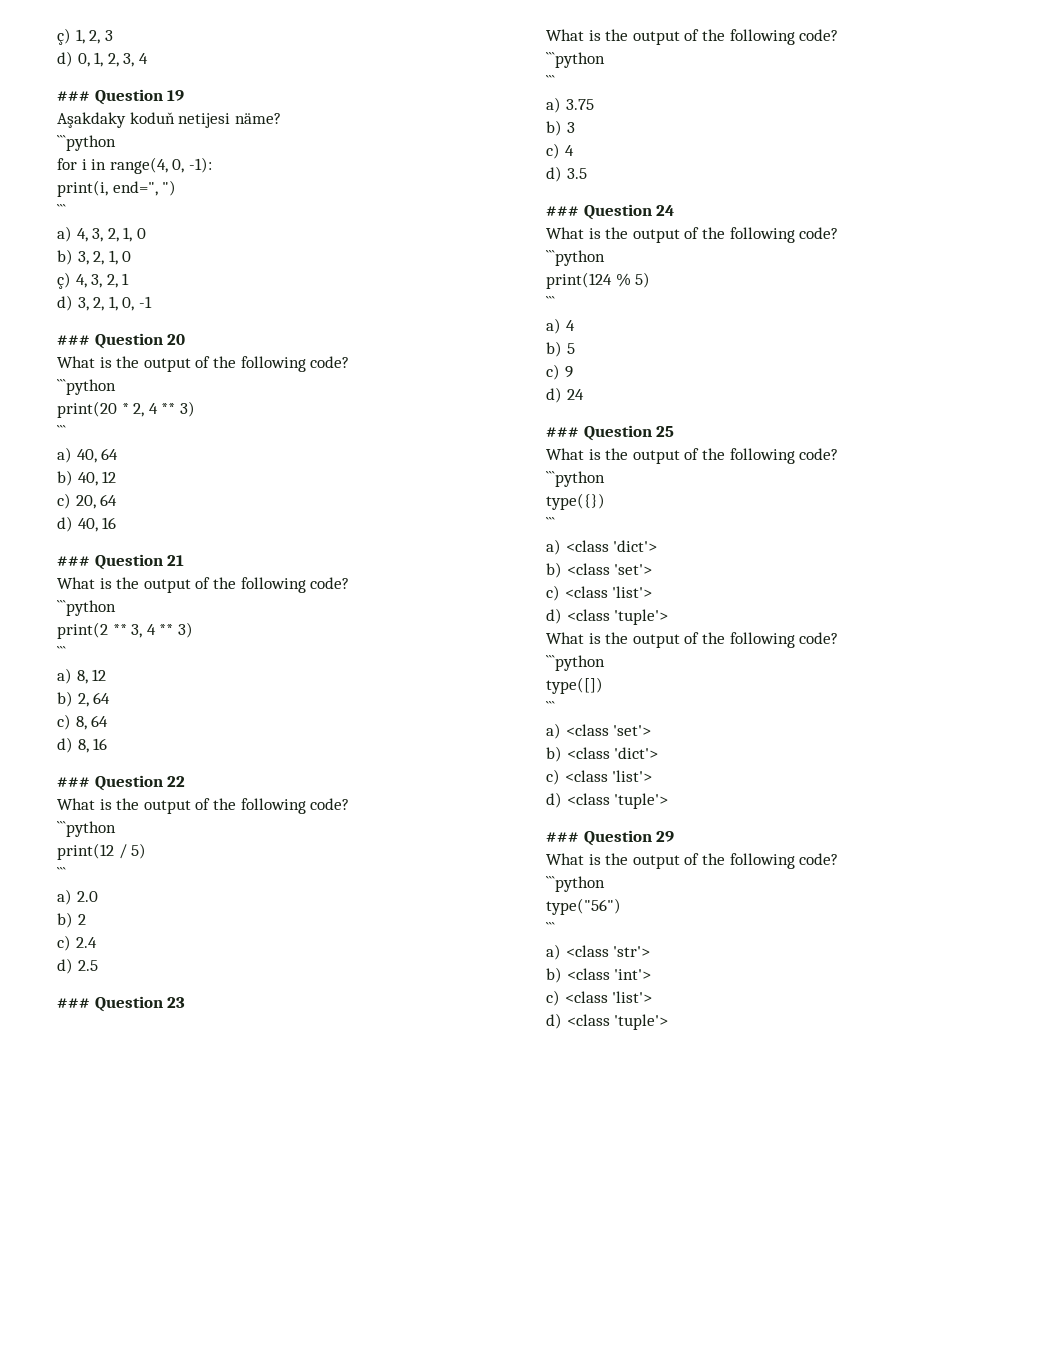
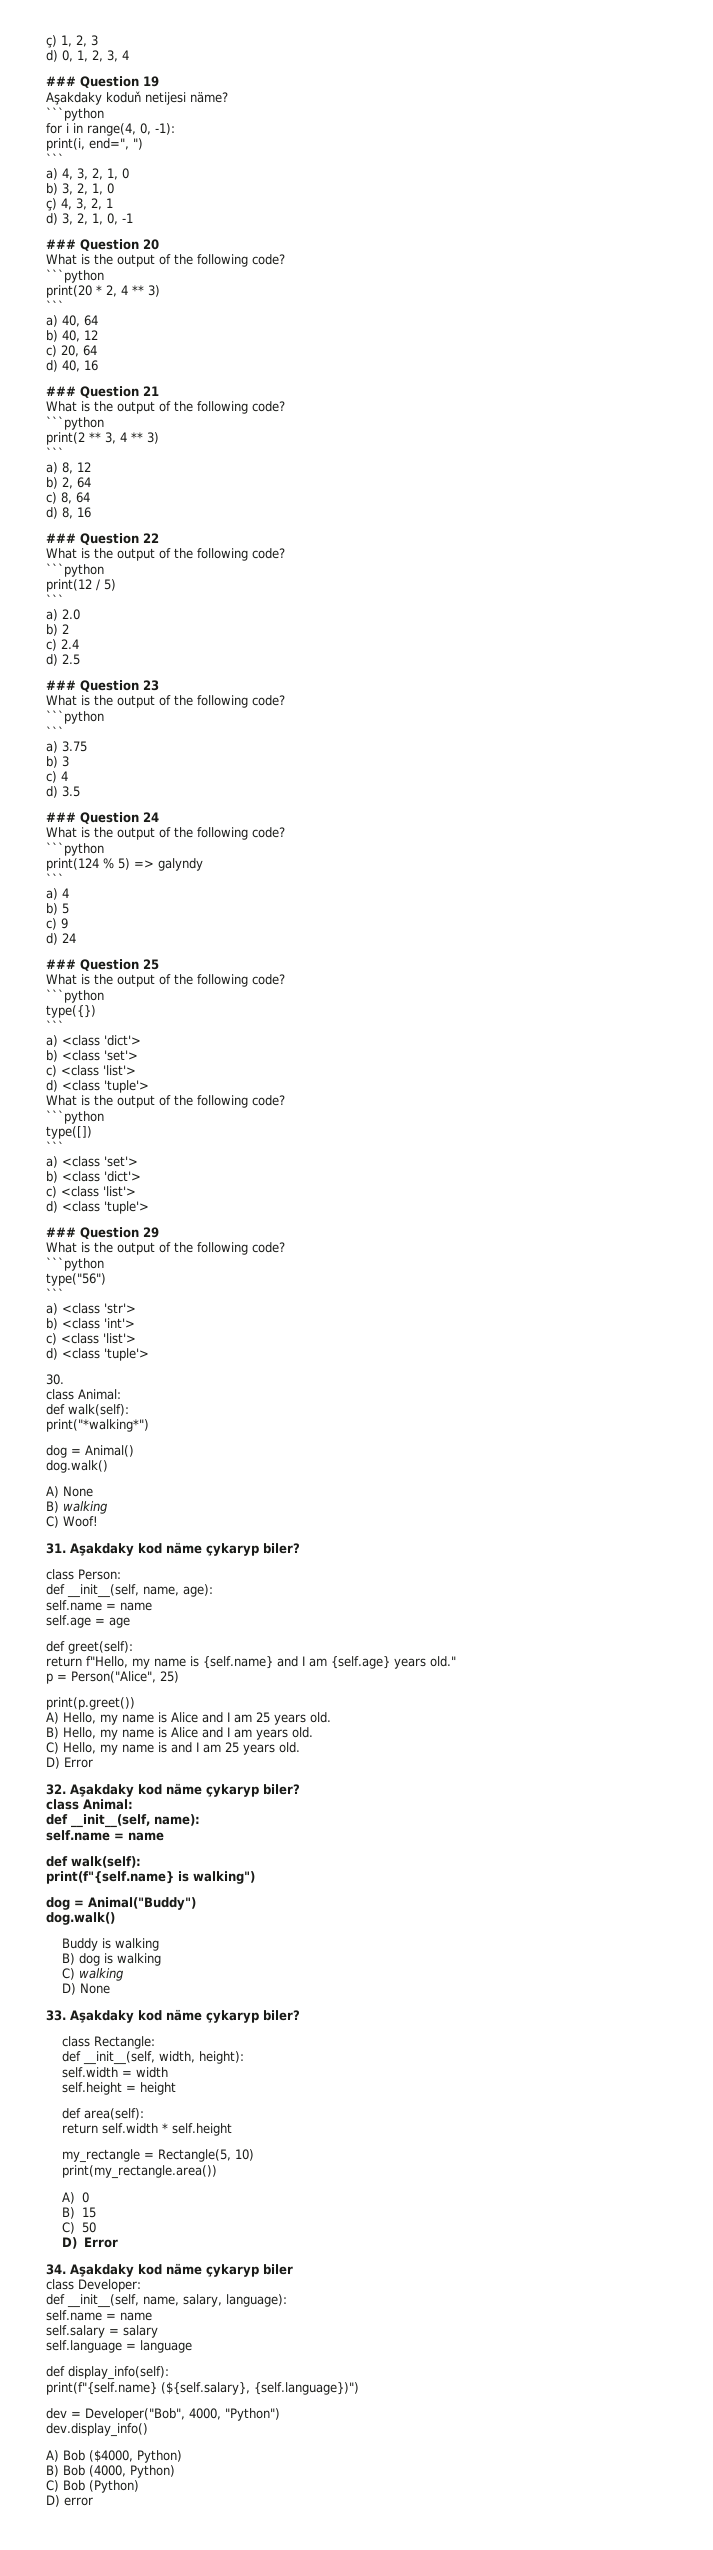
- print(124 % 5)
+ print(124 % 5) => galyndy
+ 30.
+ class Animal:
+ def walk(self):
+ print("*walking*")
+ dog = Animal()
+ dog.walk()
+ A) None
+ B) walking
+ C) Woof!
+ 31. Aşakdaky kod näme çykaryp biler?
+ class Person:
+ def __init__(self, name, age):
+ self.name = name
+ self.age = age
+ def greet(self):
+ return f"Hello, my name is {self.name} and I am {self.age} years old."
+ p = Person("Alice", 25)
+ print(p.greet())
+ A) Hello, my name is Alice and I am 25 years old.
+ B) Hello, my name is Alice and I am years old.
+ C) Hello, my name is and I am 25 years old.
+ D) Error
+ 32. Aşakdaky kod näme çykaryp biler?
+ class Animal:
+ def __init__(self, name):
+ self.name = name
+ def walk(self):
+ print(f"{self.name} is walking")
+ dog = Animal("Buddy")
+ dog.walk()
+ Buddy is walking
+ B) dog is walking
+ C) walking
+ D) None
+ 33. Aşakdaky kod näme çykaryp biler?
+ class Rectangle:
+ def __init__(self, width, height):
+ self.width = width
+ self.height = height
+ def area(self):
+ return self.width * self.height
+ my_rectangle = Rectangle(5, 10)
+ print(my_rectangle.area())
+ A) 0
+ B) 15
+ C) 50
+ D) Error
+ 34. Aşakdaky kod näme çykaryp biler
+ class Developer:
+ def __init__(self, name, salary, language):
+ self.name = name
+ self.salary = salary
+ self.language = language
+ def display_info(self):
+ print(f"{self.name} (${self.salary}, {self.language})")
+ dev = Developer("Bob", 4000, "Python")
+ dev.display_info()
+ A) Bob ($4000, Python)
+ B) Bob (4000, Python)
+ C) Bob (Python)
+ D) error

